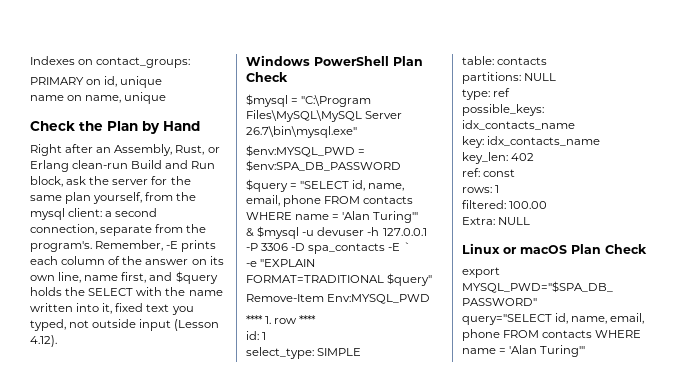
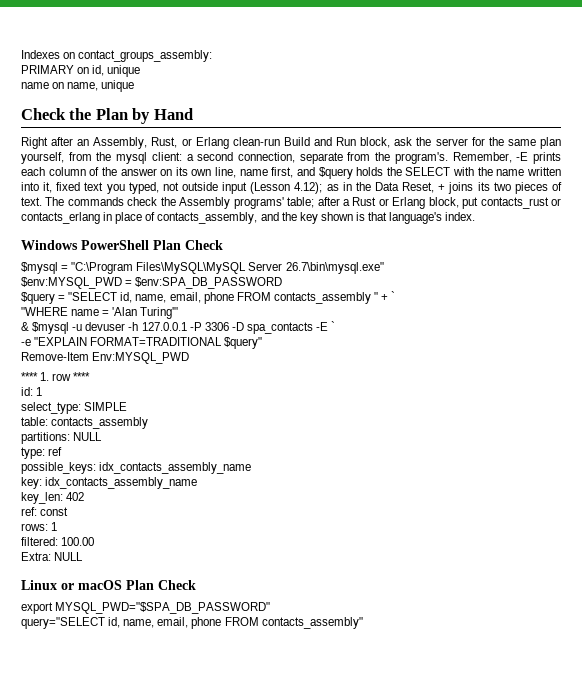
- Indexes on contact_groups:
+ Indexes on contact_groups_assembly:
- Remember, -E prints each column of the answer on its own line, name first, and $query holds the SELECT with the name written into it, fixed text you typed, not outside input (Lesson 4.12).
+ Remember, -E prints each column of the answer on its own line, name first, and $query holds the SELECT with the name written into it, fixed text you typed, not outside input (Lesson 4.12); as in the Data Reset, + joins its two pieces of text. The commands check the Assembly programs' table; after a Rust or Erlang block, put contacts_rust or contacts_erlang in place of contacts_assembly, and the key shown is that language's index.
- $query = "SELECT id, name, email, phone FROM contacts WHERE name = 'Alan Turing'"
+ $query = "SELECT id, name, email, phone FROM contacts_assembly " + `
+ "WHERE name = 'Alan Turing'"
- table: contacts
+ table: contacts_assembly
- possible_keys: idx_contacts_name
+ possible_keys: idx_contacts_assembly_name
- key: idx_contacts_name
+ key: idx_contacts_assembly_name
- query="SELECT id, name, email, phone FROM contacts WHERE name = 'Alan Turing'"
+ query="SELECT id, name, email, phone FROM contacts_assembly"

